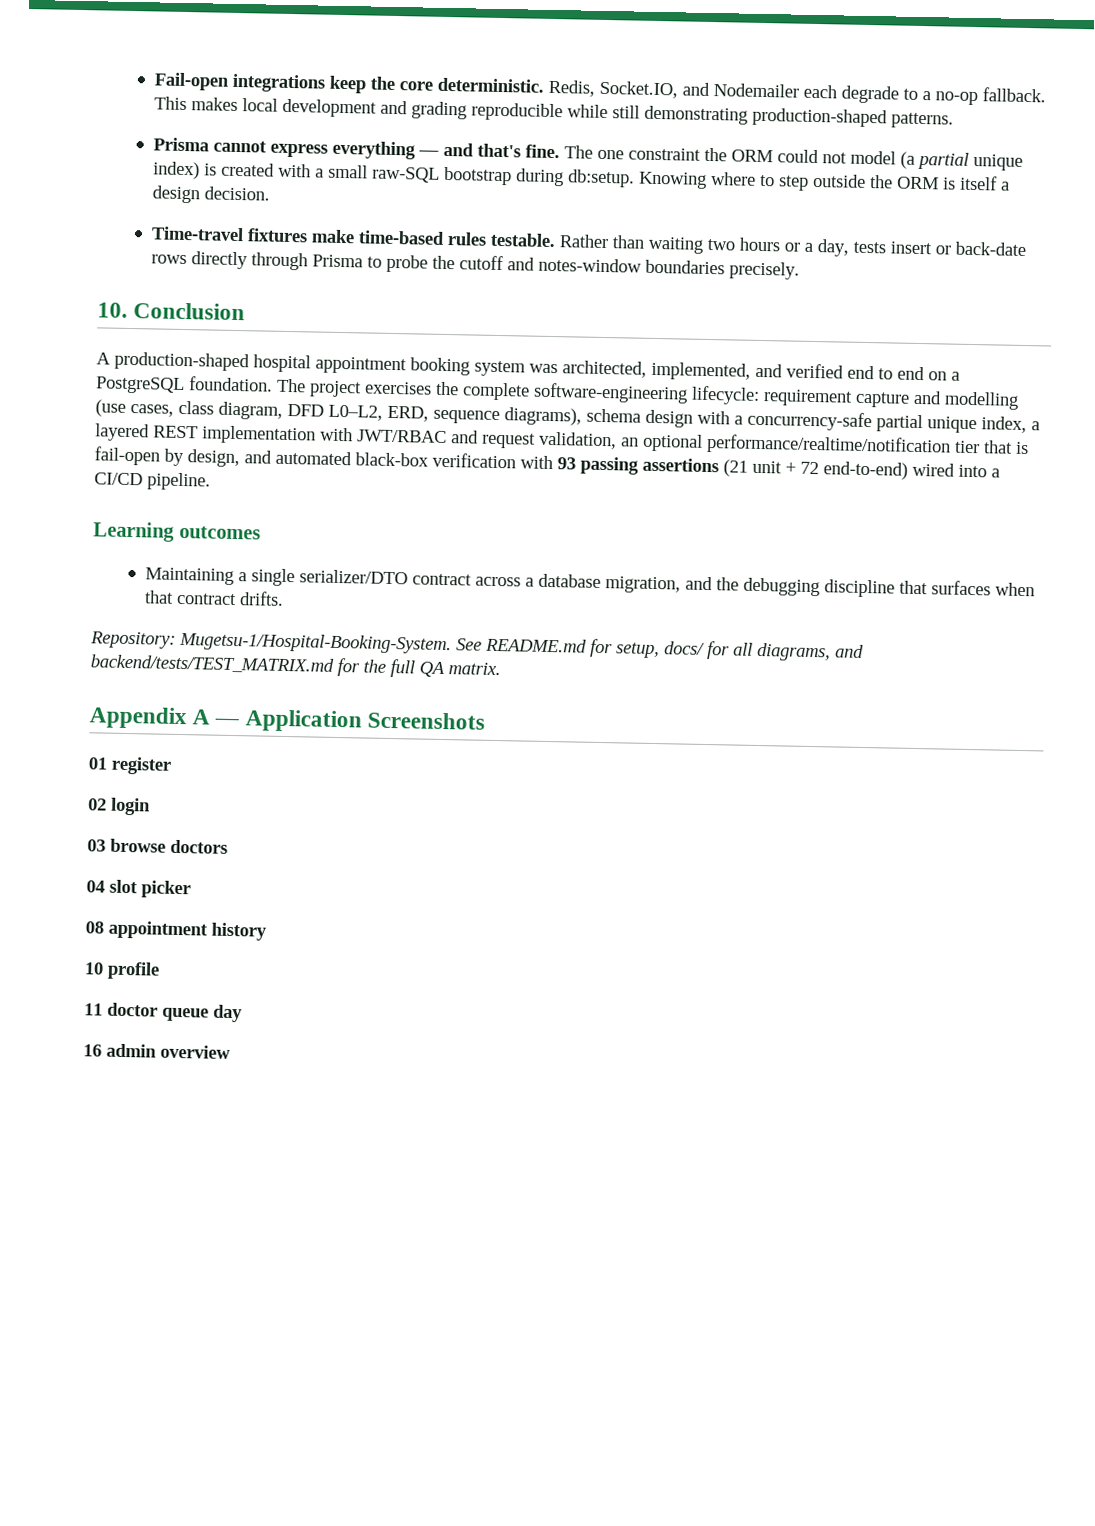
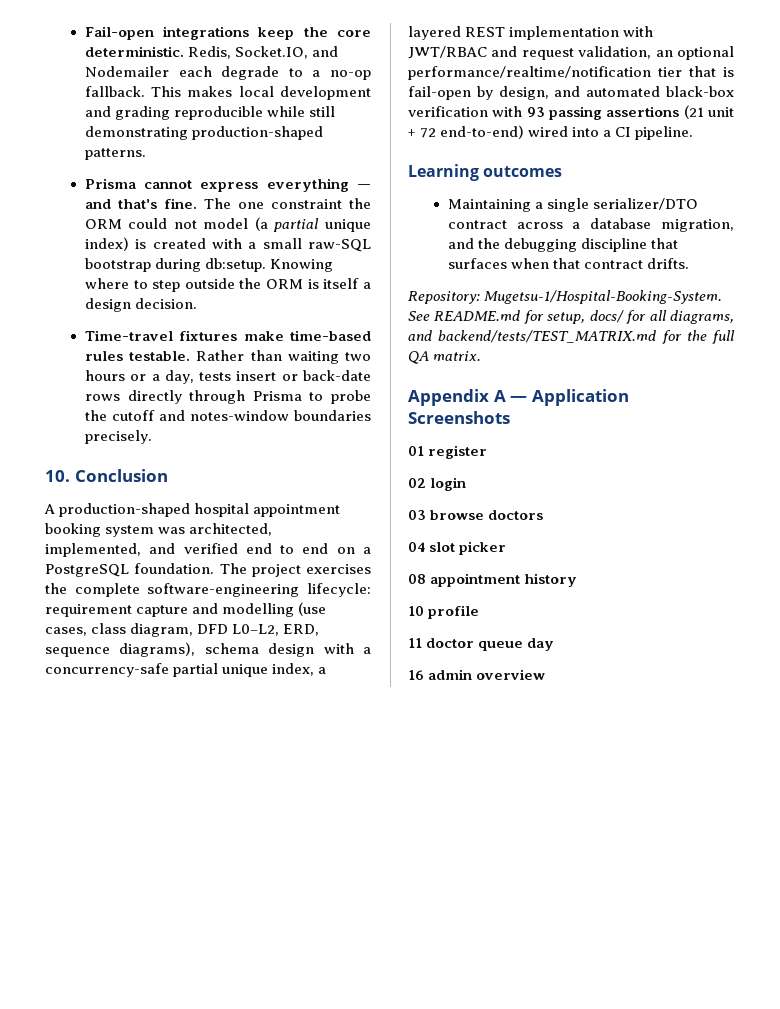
- requirement capture and modelling (use cases, class diagram, DFD L0–L2, ERD, sequence diagrams), schema design with a concurrency-safe partial unique index, a layered REST implementation with JWT/RBAC and request validation, an optional performance/realtime/notification tier that is fail-open by design, and automated black-box verification with 93 passing assertions (21 unit + 72 end-to-end) wired into a CI/CD pipeline.
+ requirement capture and modelling (use cases, class diagram, DFD L0–L2, ERD, sequence diagrams), schema design with a concurrency-safe partial unique index, a layered REST implementation with JWT/RBAC and request validation, an optional performance/realtime/notification tier that is fail-open by design, and automated black-box verification with 93 passing assertions (21 unit + 72 end-to-end) wired into a CI pipeline.

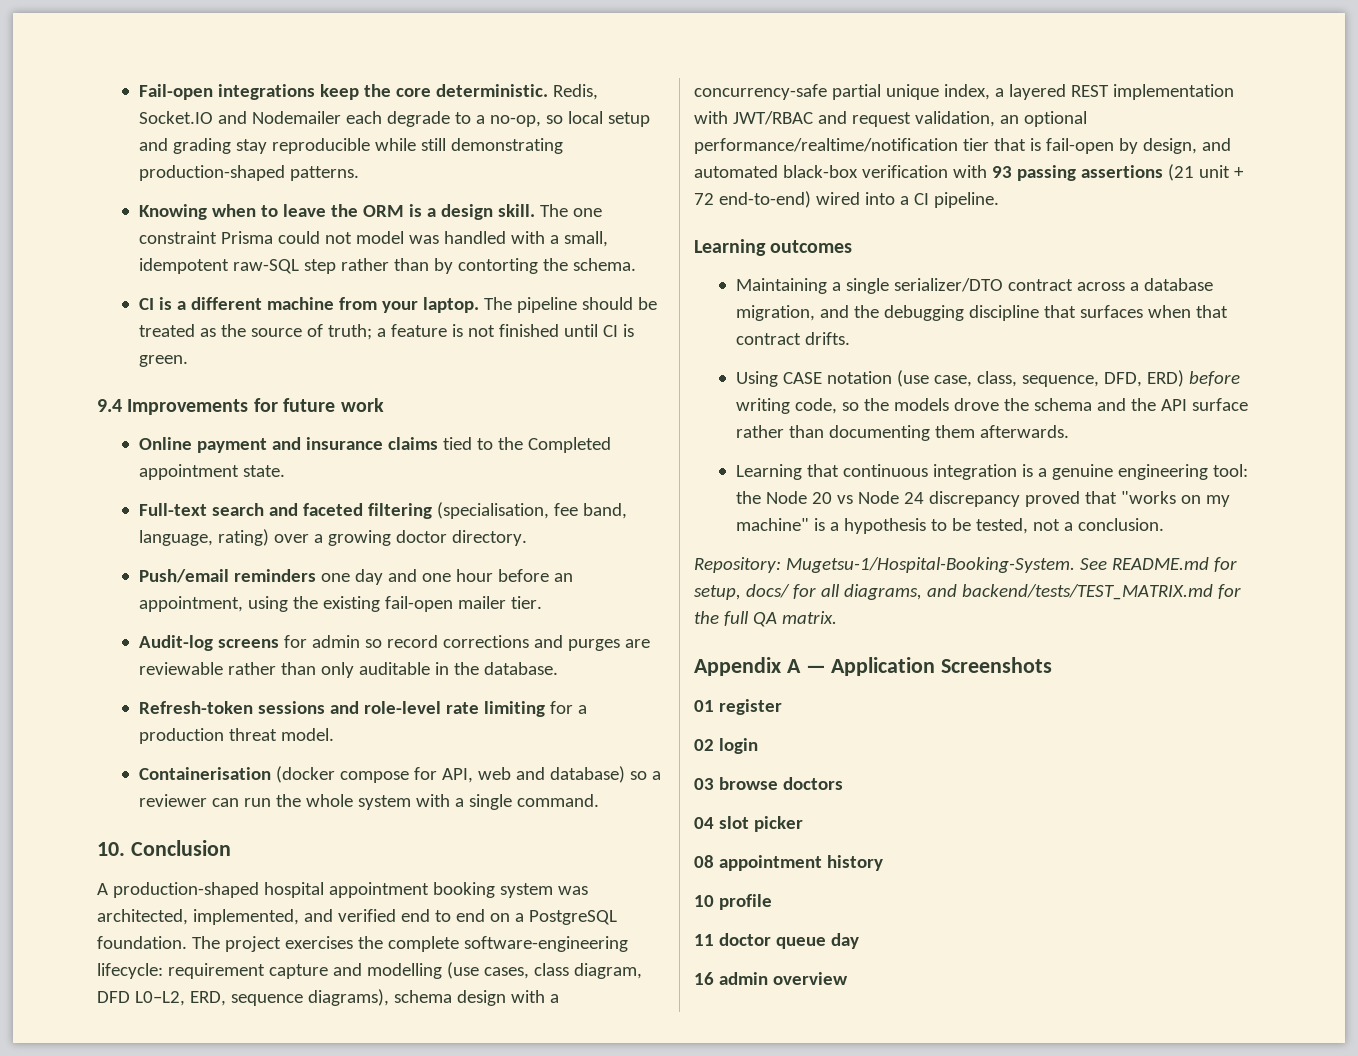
- Redis, Socket.IO, and Nodemailer each degrade to a no-op fallback. This makes local development and grading reproducible while still demonstrating production-shaped patterns.
+ Redis, Socket.IO and Nodemailer each degrade to a no-op, so local setup and grading stay reproducible while still demonstrating production-shaped patterns.
- Prisma cannot express everything — and that's fine.
+ Knowing when to leave the ORM is a design skill.
- The one constraint the ORM could not model (a partial unique index) is created with a small raw-SQL bootstrap during db:setup. Knowing where to step outside the ORM is itself a design decision.
- Time-travel fixtures make time-based rules testable. Rather than waiting two hours or a day, tests insert or back-date rows directly through Prisma to probe the cutoff and notes-window boundaries precisely.
+ The one constraint Prisma could not model was handled with a small, idempotent raw-SQL step rather than by contorting the schema.
+ CI is a different machine from your laptop. The pipeline should be treated as the source of truth; a feature is not finished until CI is green.
+ 9.4 Improvements for future work
+ Online payment and insurance claims tied to the Completed appointment state.
+ Full-text search and faceted filtering (specialisation, fee band, language, rating) over a growing doctor directory.
+ Push/email reminders one day and one hour before an appointment, using the existing fail-open mailer tier.
+ Audit-log screens for admin so record corrections and purges are reviewable rather than only auditable in the database.
+ Refresh-token sessions and role-level rate limiting for a production threat model.
+ Containerisation (docker compose for API, web and database) so a reviewer can run the whole system with a single command.
+ Using CASE notation (use case, class, sequence, DFD, ERD) before writing code, so the models drove the schema and the API surface rather than documenting them afterwards.
+ Learning that continuous integration is a genuine engineering tool: the Node 20 vs Node 24 discrepancy proved that "works on my machine" is a hypothesis to be tested, not a conclusion.

